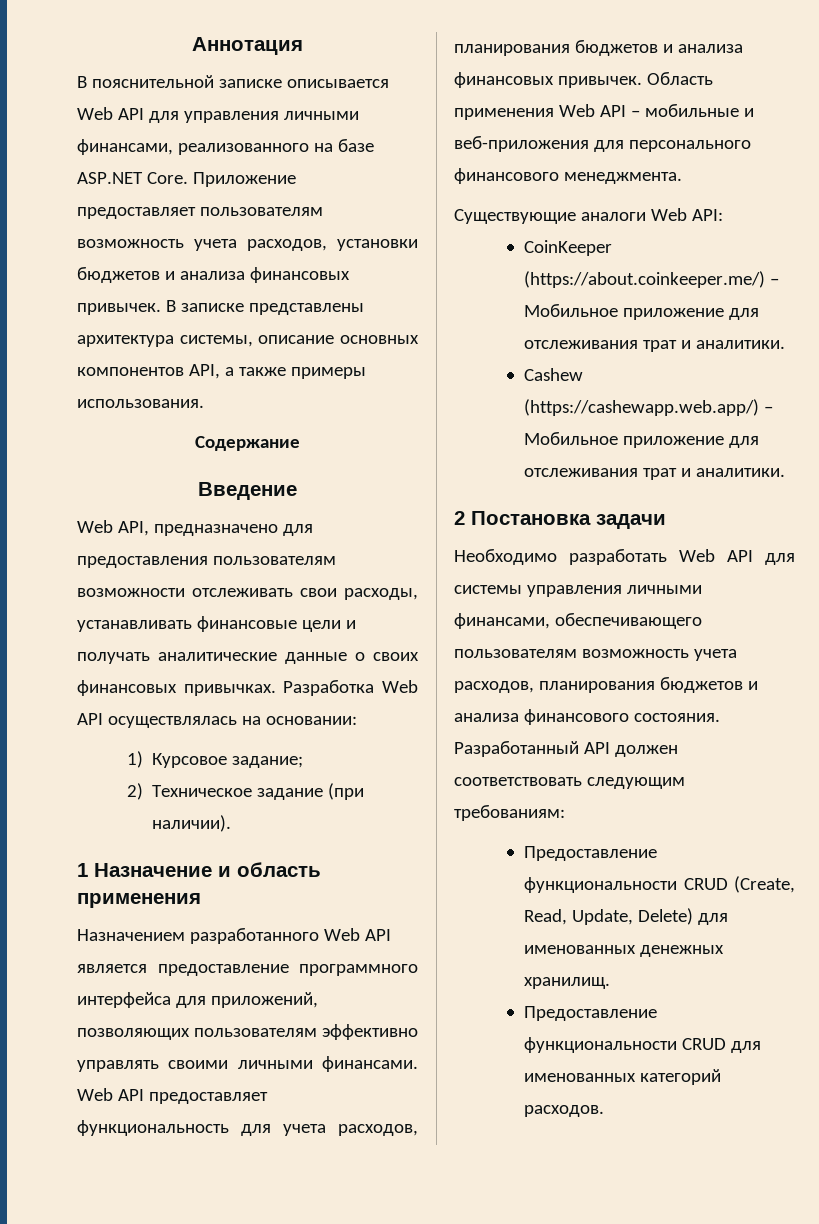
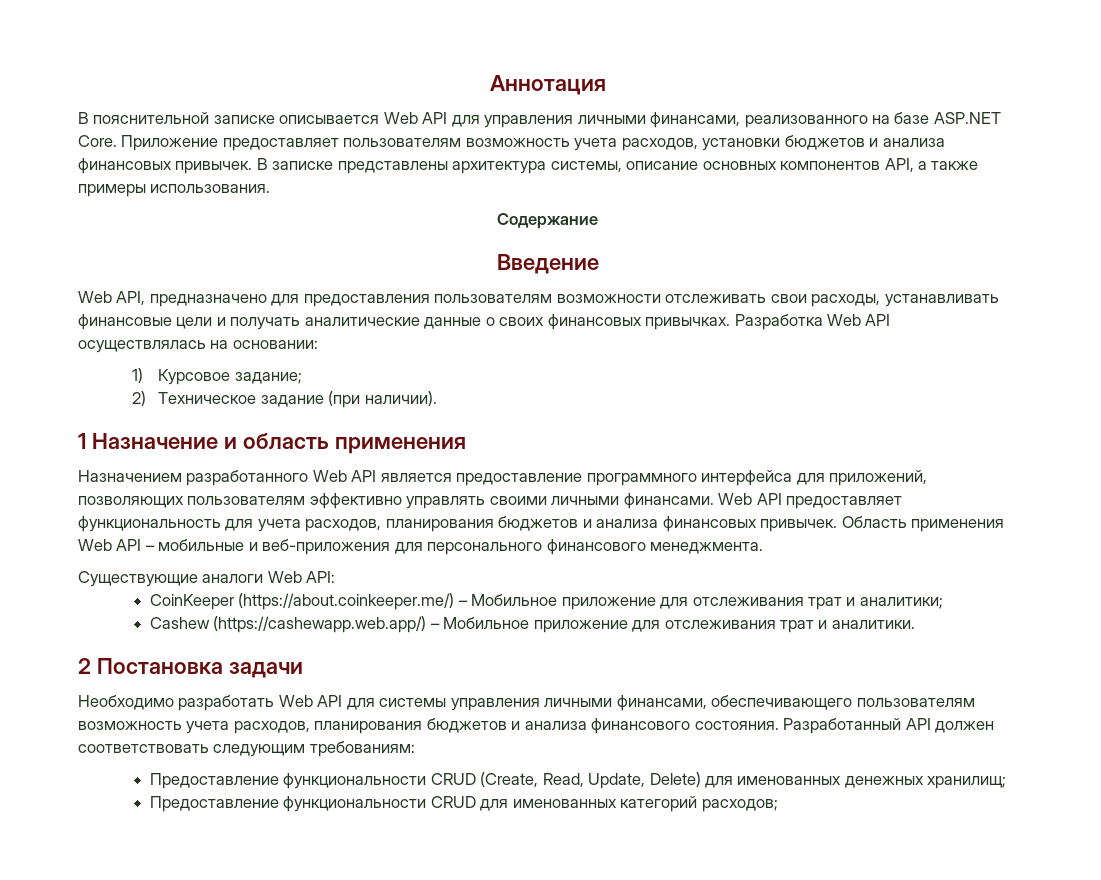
- CoinKeeper (https://about.coinkeeper.me/) – Мобильное приложение для отслеживания трат и аналитики.
+ CoinKeeper (https://about.coinkeeper.me/) – Мобильное приложение для отслеживания трат и аналитики;
- Предоставление функциональности CRUD (Create, Read, Update, Delete) для именованных денежных хранилищ.
+ Предоставление функциональности CRUD (Create, Read, Update, Delete) для именованных денежных хранилищ;
- Предоставление функциональности CRUD для именованных категорий расходов.
+ Предоставление функциональности CRUD для именованных категорий расходов;

